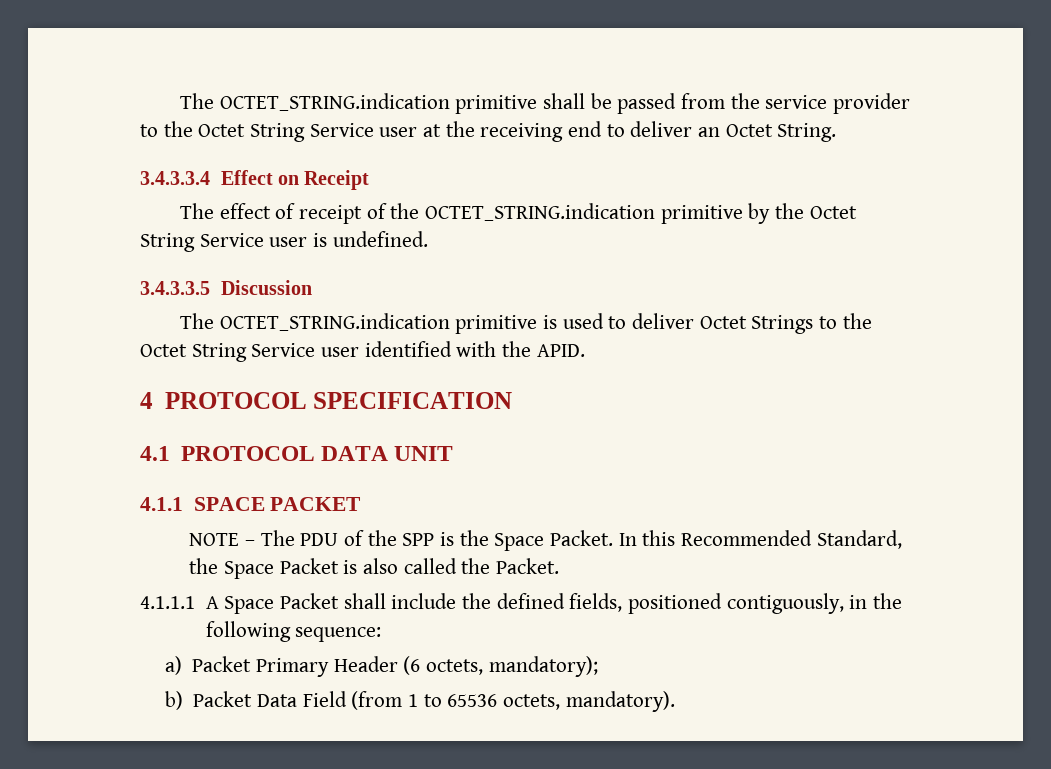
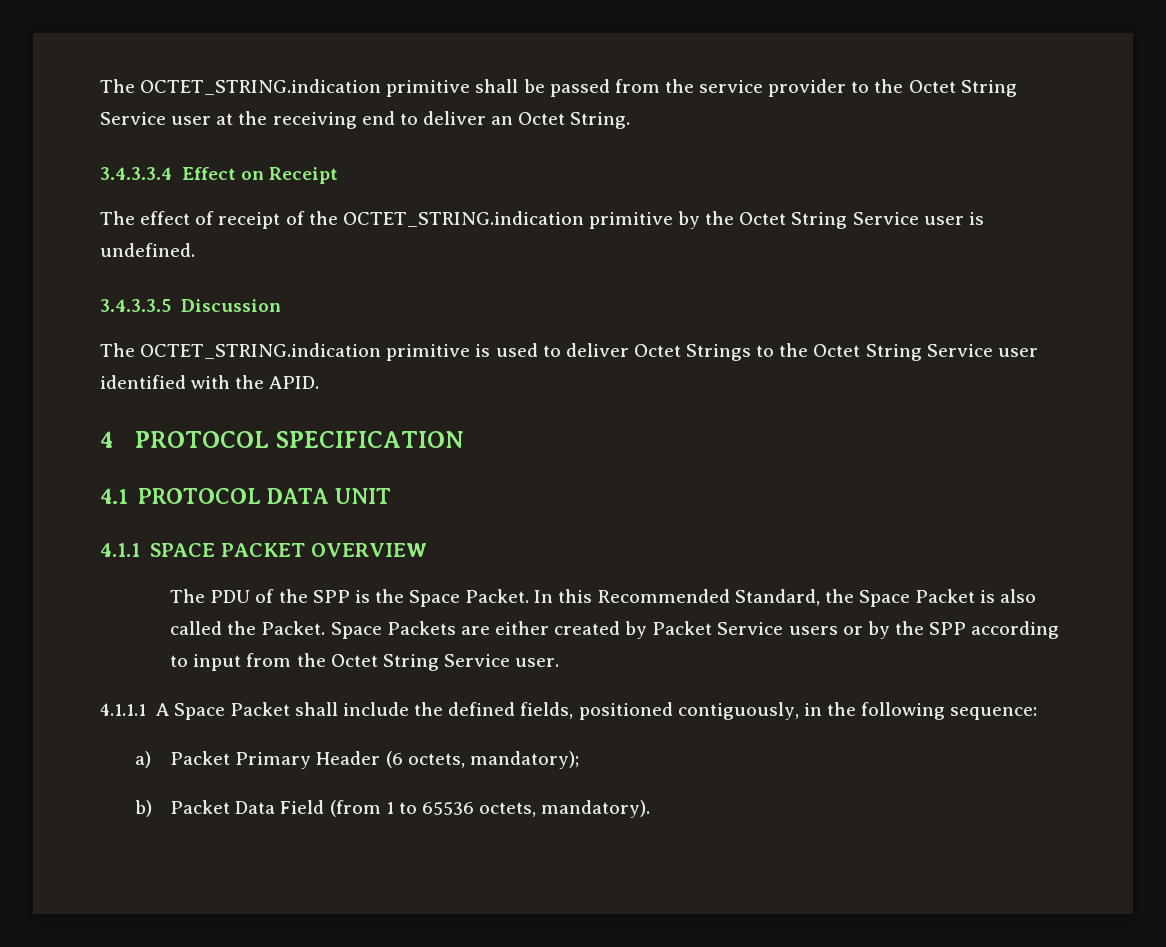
- 4.1.1 SPACE PACKET
- NOTE – The PDU of the SPP is the Space Packet.
+ 4.1.1 SPACE PACKET OVERVIEW
+ The PDU of the SPP is the Space Packet.
+ Space Packets are either created by Packet Service users or by the SPP according to input from the Octet String Service user.

